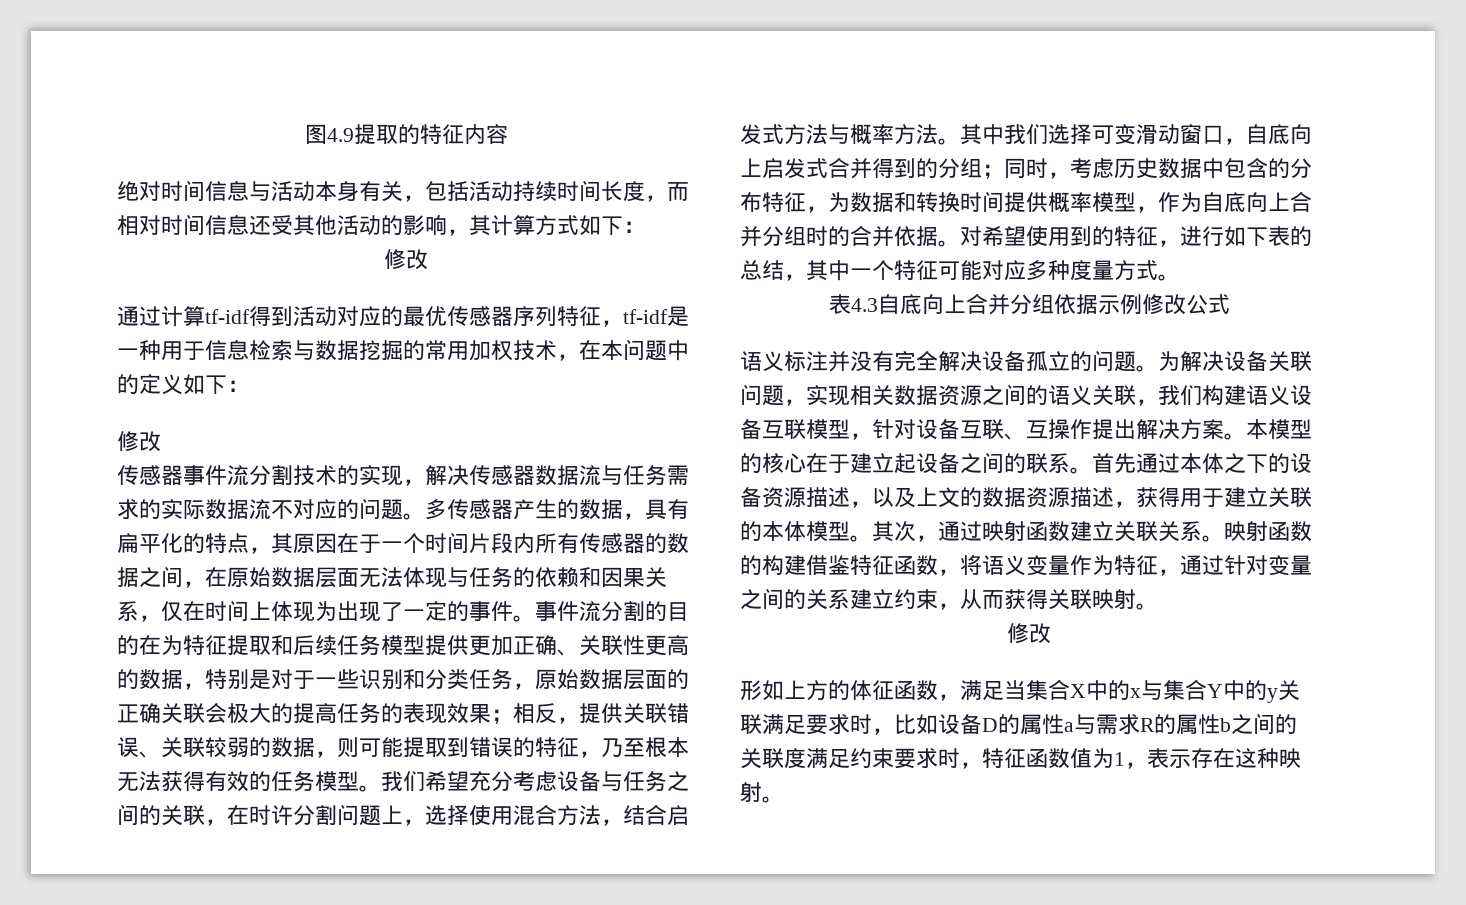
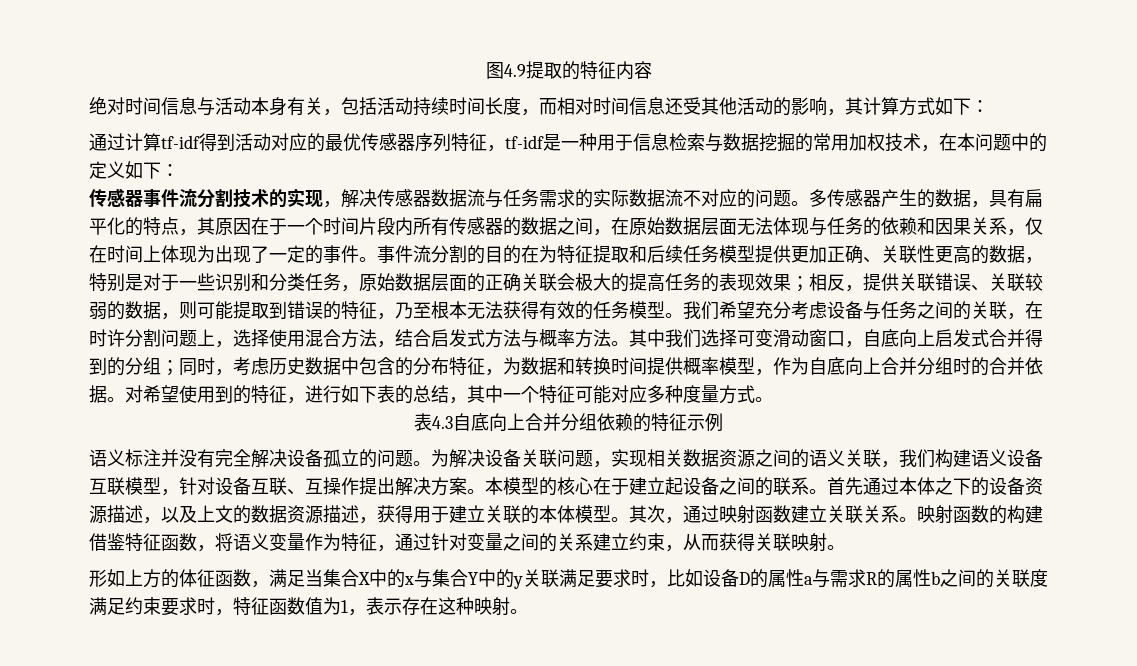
  绝对时间信息与活动本身有关，包括活动持续时间长度，而相对时间信息还受其他活动的影响，其计算方式如下：
- 修改
  通过计算tf-idf得到活动对应的最优传感器序列特征，tf-idf是一种用于信息检索与数据挖掘的常用加权技术，在本问题中的定义如下：
- 修改
- 表4.3自底向上合并分组依据示例修改公式
+ 表4.3自底向上合并分组依赖的特征示例
  映射函数的构建借鉴特征函数，将语义变量作为特征，通过针对变量之间的关系建立约束，从而获得关联映射。
- 修改

